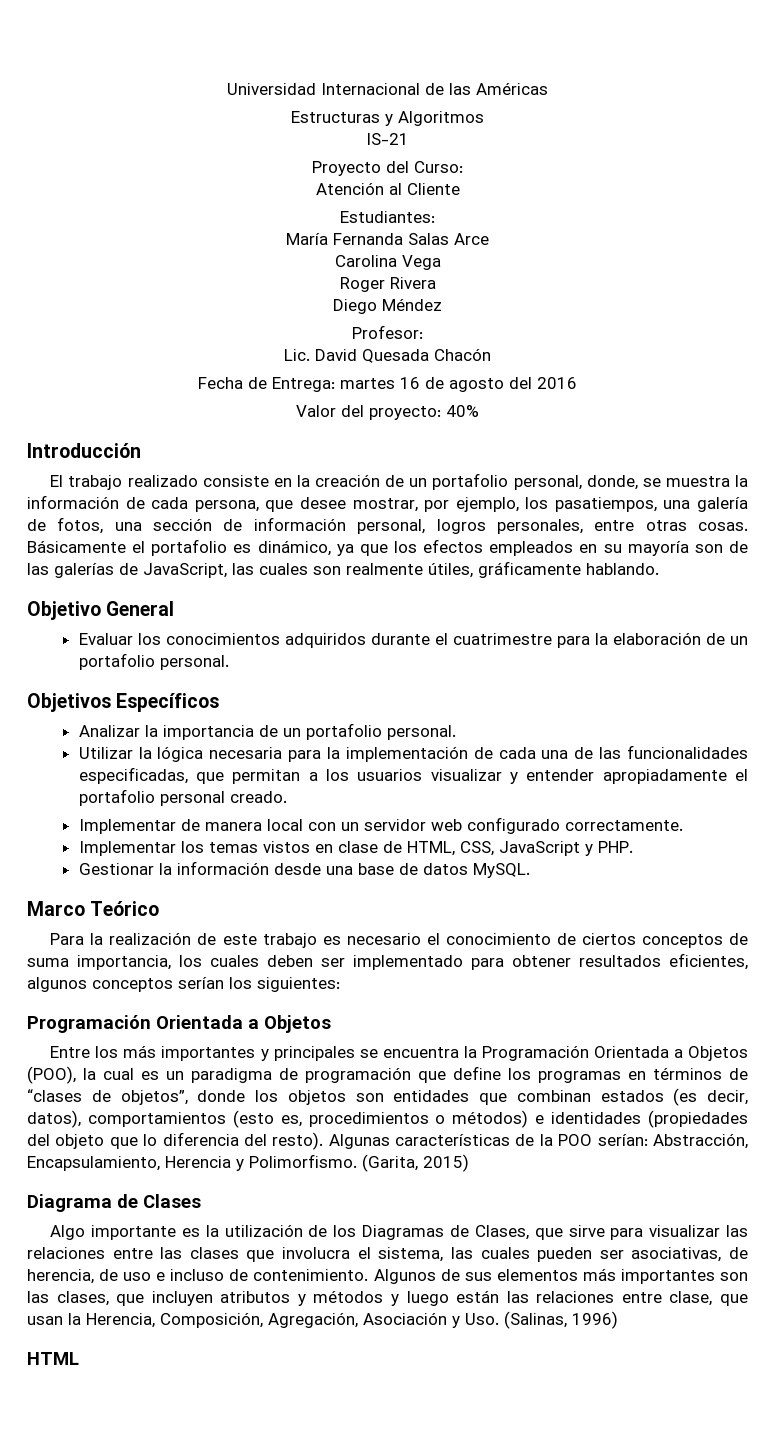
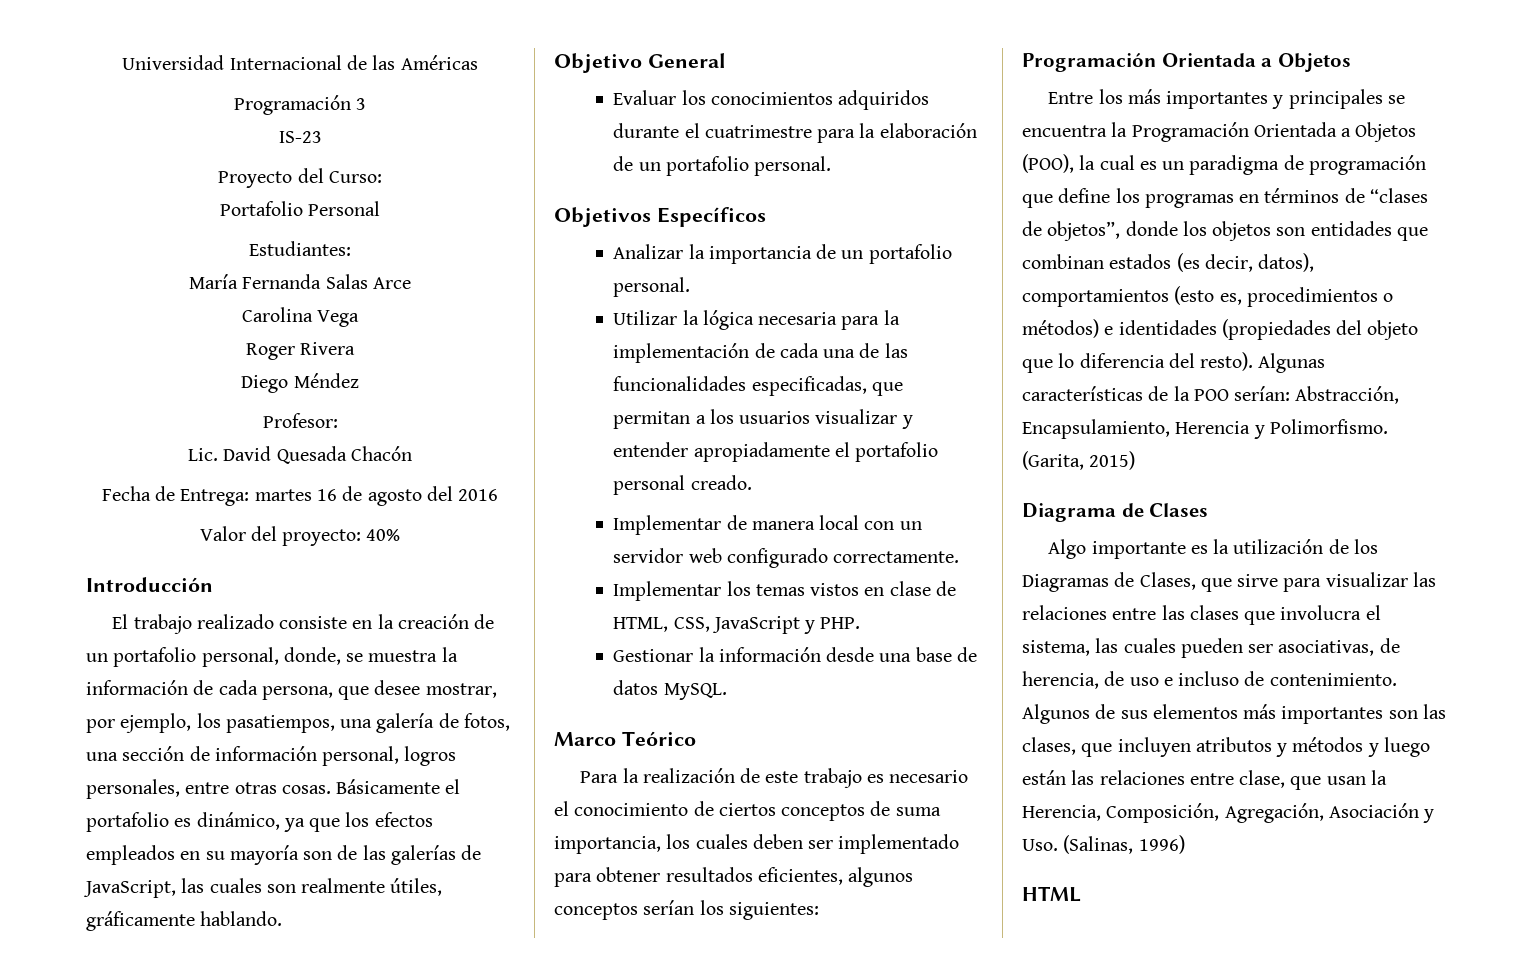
- Estructuras y Algoritmos
- IS-21
+ Programación 3
+ IS-23
- Atención al Cliente
+ Portafolio Personal

